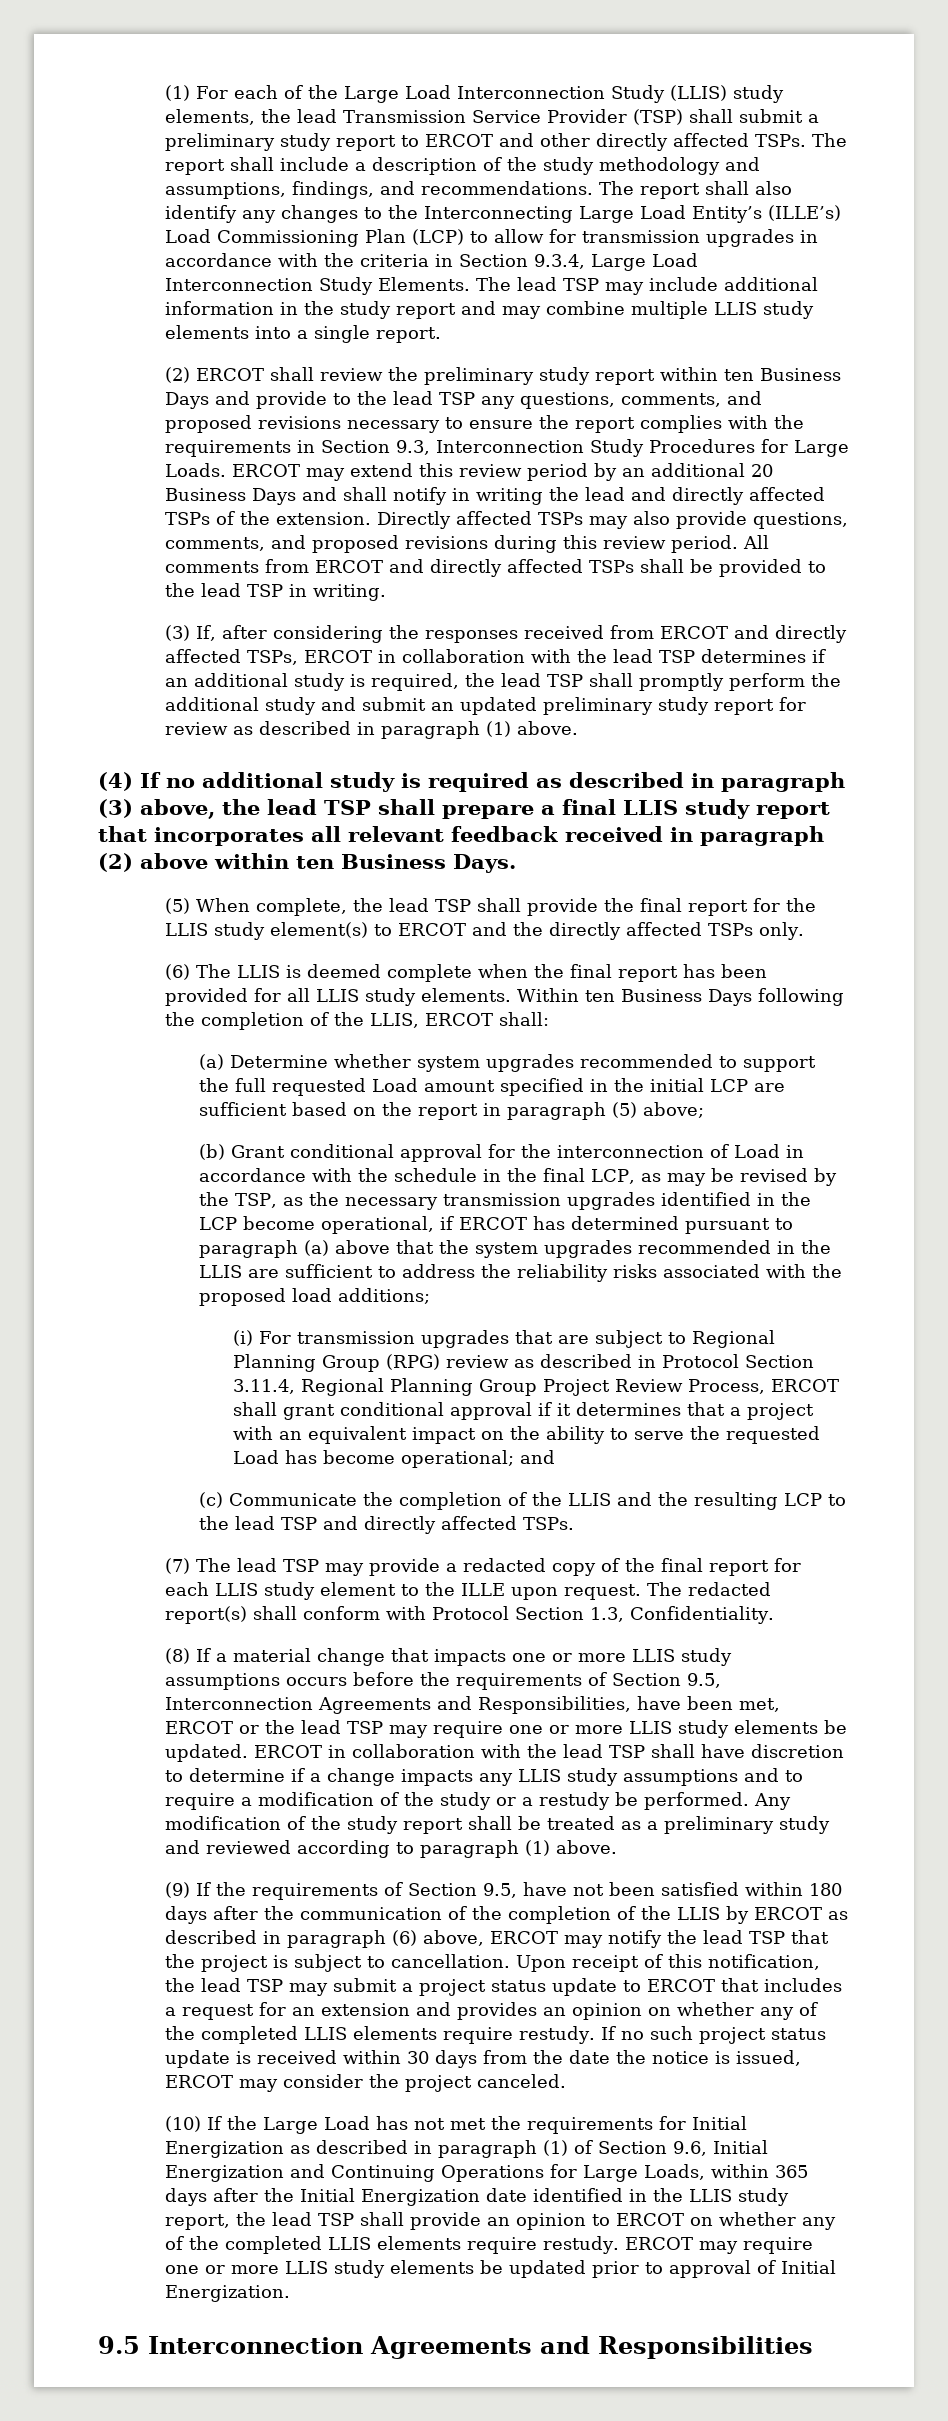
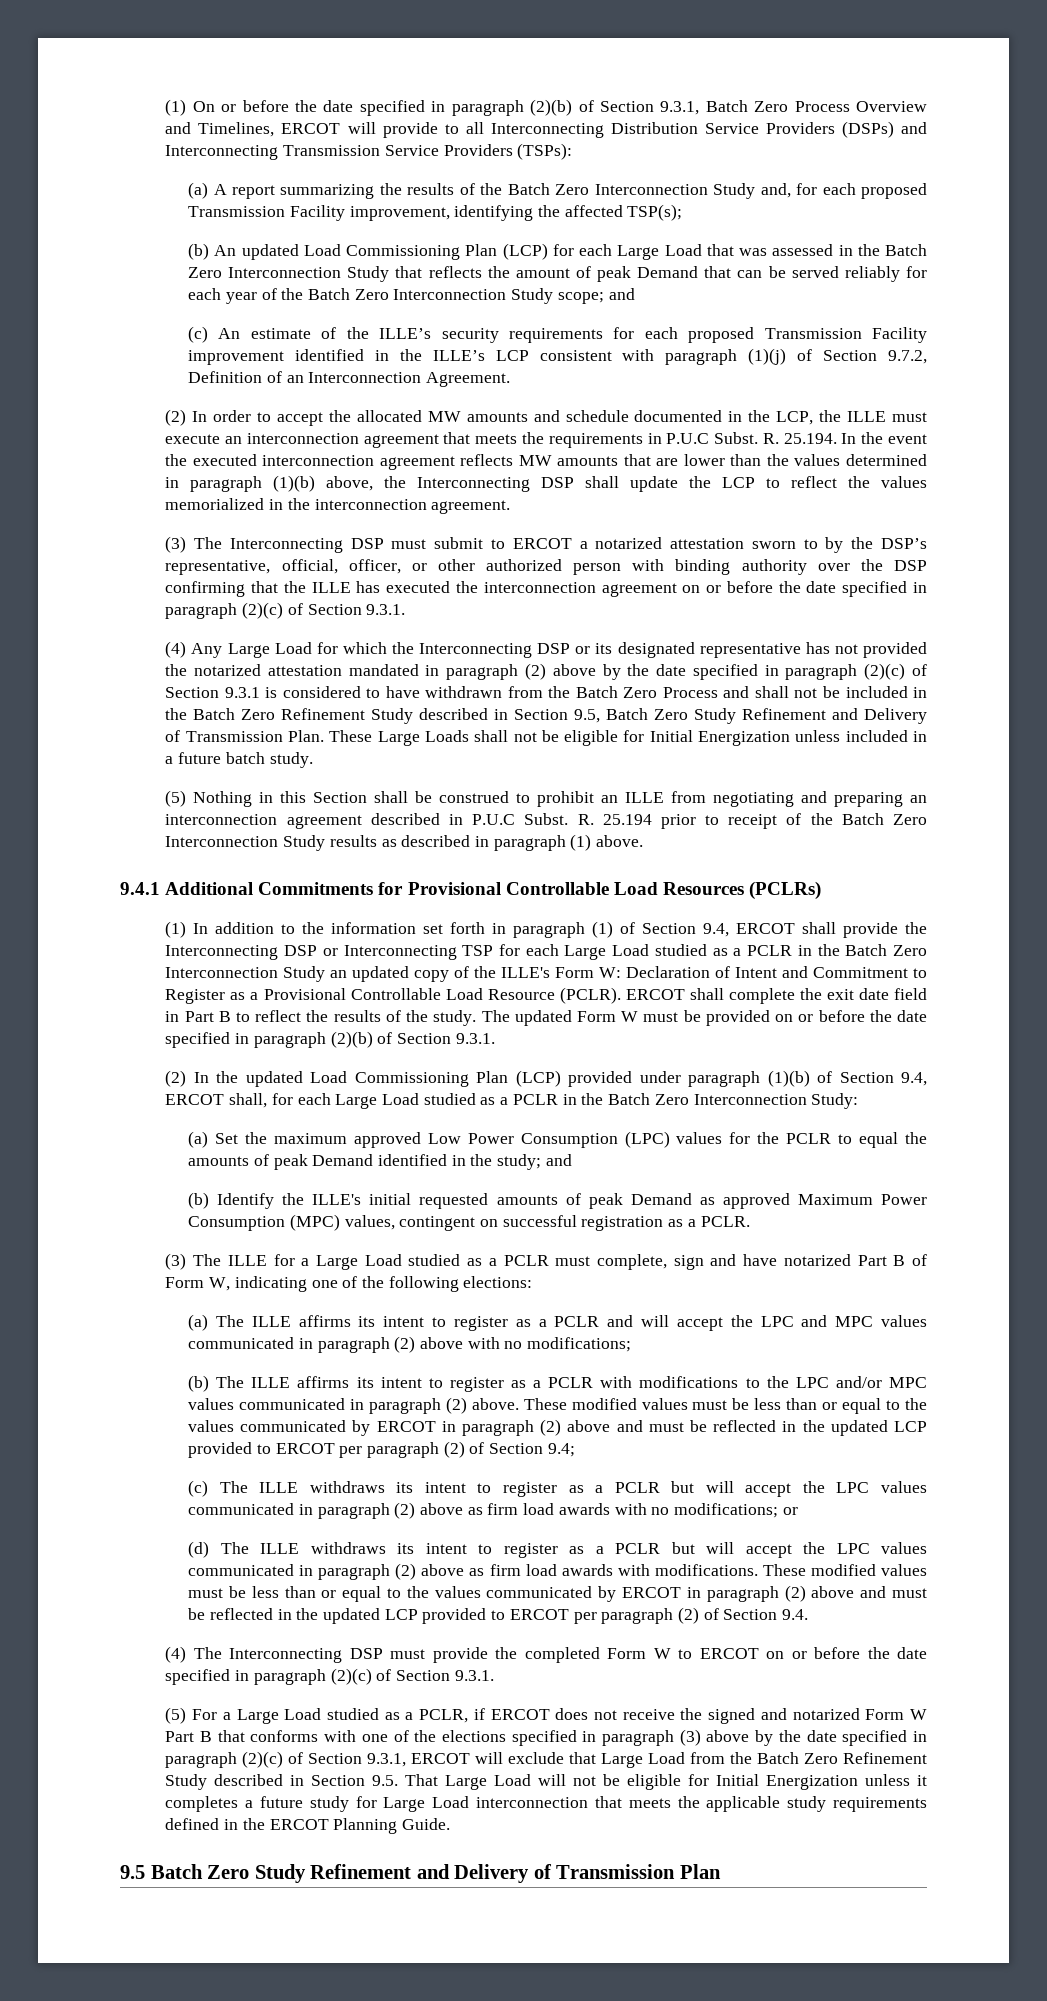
- (1) For each of the Large Load Interconnection Study (LLIS) study elements, the lead Transmission Service Provider (TSP) shall submit a preliminary study report to ERCOT and other directly affected TSPs. The report shall include a description of the study methodology and assumptions, findings, and recommendations. The report shall also identify any changes to the Interconnecting Large Load Entity’s (ILLE’s) Load Commissioning Plan (LCP) to allow for transmission upgrades in accordance with the criteria in Section 9.3.4, Large Load Interconnection Study Elements. The lead TSP may include additional information in the study report and may combine multiple LLIS study elements into a single report.
- (2) ERCOT shall review the preliminary study report within ten Business Days and provide to the lead TSP any questions, comments, and proposed revisions necessary to ensure the report complies with the requirements in Section 9.3, Interconnection Study Procedures for Large Loads. ERCOT may extend this review period by an additional 20 Business Days and shall notify in writing the lead and directly affected TSPs of the extension. Directly affected TSPs may also provide questions, comments, and proposed revisions during this review period. All comments from ERCOT and directly affected TSPs shall be provided to the lead TSP in writing.
- (3) If, after considering the responses received from ERCOT and directly affected TSPs, ERCOT in collaboration with the lead TSP determines if an additional study is required, the lead TSP shall promptly perform the additional study and submit an updated preliminary study report for review as described in paragraph (1) above.
+ (1) On or before the date specified in paragraph (2)(b) of Section 9.3.1, Batch Zero Process Overview and Timelines, ERCOT will provide to all Interconnecting Distribution Service Providers (DSPs) and Interconnecting Transmission Service Providers (TSPs):
+ (a) A report summarizing the results of the Batch Zero Interconnection Study and, for each proposed Transmission Facility improvement, identifying the affected TSP(s);
+ (b) An updated Load Commissioning Plan (LCP) for each Large Load that was assessed in the Batch Zero Interconnection Study that reflects the amount of peak Demand that can be served reliably for each year of the Batch Zero Interconnection Study scope; and
+ (c) An estimate of the ILLE’s security requirements for each proposed Transmission Facility improvement identified in the ILLE’s LCP consistent with paragraph (1)(j) of Section 9.7.2, Definition of an Interconnection Agreement.
+ (2) In order to accept the allocated MW amounts and schedule documented in the LCP, the ILLE must execute an interconnection agreement that meets the requirements in P.U.C Subst. R. 25.194. In the event the executed interconnection agreement reflects MW amounts that are lower than the values determined in paragraph (1)(b) above, the Interconnecting DSP shall update the LCP to reflect the values memorialized in the interconnection agreement.
+ (3) The Interconnecting DSP must submit to ERCOT a notarized attestation sworn to by the DSP’s representative, official, officer, or other authorized person with binding authority over the DSP confirming that the ILLE has executed the interconnection agreement on or before the date specified in paragraph (2)(c) of Section 9.3.1.
+ (4) Any Large Load for which the Interconnecting DSP or its designated representative has not provided the notarized attestation mandated in paragraph (2) above by the date specified in paragraph (2)(c) of Section 9.3.1 is considered to have withdrawn from the Batch Zero Process and shall not be included in the Batch Zero Refinement Study described in Section 9.5, Batch Zero Study Refinement and Delivery of Transmission Plan. These Large Loads shall not be eligible for Initial Energization unless included in a future batch study.
+ (5) Nothing in this Section shall be construed to prohibit an ILLE from negotiating and preparing an interconnection agreement described in P.U.C Subst. R. 25.194 prior to receipt of the Batch Zero Interconnection Study results as described in paragraph (1) above.
- (4) If no additional study is required as described in paragraph (3) above, the lead TSP shall prepare a final LLIS study report that incorporates all relevant feedback received in paragraph (2) above within ten Business Days.
- (5) When complete, the lead TSP shall provide the final report for the LLIS study element(s) to ERCOT and the directly affected TSPs only.
- (6) The LLIS is deemed complete when the final report has been provided for all LLIS study elements. Within ten Business Days following the completion of the LLIS, ERCOT shall:
- (a) Determine whether system upgrades recommended to support the full requested Load amount specified in the initial LCP are sufficient based on the report in paragraph (5) above;
- (b) Grant conditional approval for the interconnection of Load in accordance with the schedule in the final LCP, as may be revised by the TSP, as the necessary transmission upgrades identified in the LCP become operational, if ERCOT has determined pursuant to paragraph (a) above that the system upgrades recommended in the LLIS are sufficient to address the reliability risks associated with the proposed load additions;
- (i) For transmission upgrades that are subject to Regional Planning Group (RPG) review as described in Protocol Section 3.11.4, Regional Planning Group Project Review Process, ERCOT shall grant conditional approval if it determines that a project with an equivalent impact on the ability to serve the requested Load has become operational; and
- (c) Communicate the completion of the LLIS and the resulting LCP to the lead TSP and directly affected TSPs.
- (7) The lead TSP may provide a redacted copy of the final report for each LLIS study element to the ILLE upon request. The redacted report(s) shall conform with Protocol Section 1.3, Confidentiality.
- (8) If a material change that impacts one or more LLIS study assumptions occurs before the requirements of Section 9.5, Interconnection Agreements and Responsibilities, have been met, ERCOT or the lead TSP may require one or more LLIS study elements be updated. ERCOT in collaboration with the lead TSP shall have discretion to determine if a change impacts any LLIS study assumptions and to require a modification of the study or a restudy be performed. Any modification of the study report shall be treated as a preliminary study and reviewed according to paragraph (1) above.
- (9) If the requirements of Section 9.5, have not been satisfied within 180 days after the communication of the completion of the LLIS by ERCOT as described in paragraph (6) above, ERCOT may notify the lead TSP that the project is subject to cancellation. Upon receipt of this notification, the lead TSP may submit a project status update to ERCOT that includes a request for an extension and provides an opinion on whether any of the completed LLIS elements require restudy. If no such project status update is received within 30 days from the date the notice is issued, ERCOT may consider the project canceled.
- (10) If the Large Load has not met the requirements for Initial Energization as described in paragraph (1) of Section 9.6, Initial Energization and Continuing Operations for Large Loads, within 365 days after the Initial Energization date identified in the LLIS study report, the lead TSP shall provide an opinion to ERCOT on whether any of the completed LLIS elements require restudy. ERCOT may require one or more LLIS study elements be updated prior to approval of Initial Energization.
- 9.5 Interconnection Agreements and Responsibilities
+ 9.4.1 Additional Commitments for Provisional Controllable Load Resources (PCLRs)
+ (1) In addition to the information set forth in paragraph (1) of Section 9.4, ERCOT shall provide the Interconnecting DSP or Interconnecting TSP for each Large Load studied as a PCLR in the Batch Zero Interconnection Study an updated copy of the ILLE's Form W: Declaration of Intent and Commitment to Register as a Provisional Controllable Load Resource (PCLR). ERCOT shall complete the exit date field in Part B to reflect the results of the study. The updated Form W must be provided on or before the date specified in paragraph (2)(b) of Section 9.3.1.
+ (2) In the updated Load Commissioning Plan (LCP) provided under paragraph (1)(b) of Section 9.4, ERCOT shall, for each Large Load studied as a PCLR in the Batch Zero Interconnection Study:
+ (a) Set the maximum approved Low Power Consumption (LPC) values for the PCLR to equal the amounts of peak Demand identified in the study; and
+ (b) Identify the ILLE's initial requested amounts of peak Demand as approved Maximum Power Consumption (MPC) values, contingent on successful registration as a PCLR.
+ (3) The ILLE for a Large Load studied as a PCLR must complete, sign and have notarized Part B of Form W, indicating one of the following elections:
+ (a) The ILLE affirms its intent to register as a PCLR and will accept the LPC and MPC values communicated in paragraph (2) above with no modifications;
+ (b) The ILLE affirms its intent to register as a PCLR with modifications to the LPC and/or MPC values communicated in paragraph (2) above. These modified values must be less than or equal to the values communicated by ERCOT in paragraph (2) above and must be reflected in the updated LCP provided to ERCOT per paragraph (2) of Section 9.4;
+ (c) The ILLE withdraws its intent to register as a PCLR but will accept the LPC values communicated in paragraph (2) above as firm load awards with no modifications; or
+ (d) The ILLE withdraws its intent to register as a PCLR but will accept the LPC values communicated in paragraph (2) above as firm load awards with modifications. These modified values must be less than or equal to the values communicated by ERCOT in paragraph (2) above and must be reflected in the updated LCP provided to ERCOT per paragraph (2) of Section 9.4.
+ (4) The Interconnecting DSP must provide the completed Form W to ERCOT on or before the date specified in paragraph (2)(c) of Section 9.3.1.
+ (5) For a Large Load studied as a PCLR, if ERCOT does not receive the signed and notarized Form W Part B that conforms with one of the elections specified in paragraph (3) above by the date specified in paragraph (2)(c) of Section 9.3.1, ERCOT will exclude that Large Load from the Batch Zero Refinement Study described in Section 9.5. That Large Load will not be eligible for Initial Energization unless it completes a future study for Large Load interconnection that meets the applicable study requirements defined in the ERCOT Planning Guide.
+ 9.5 Batch Zero Study Refinement and Delivery of Transmission Plan

